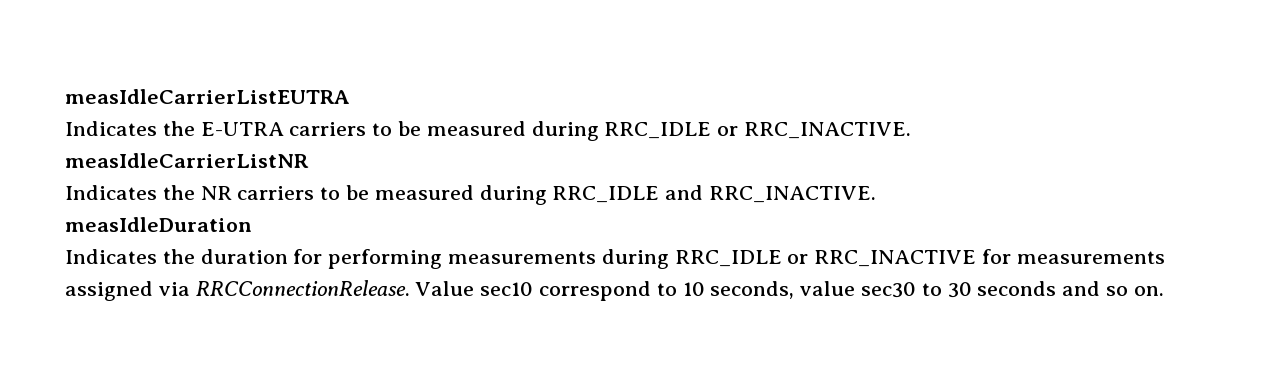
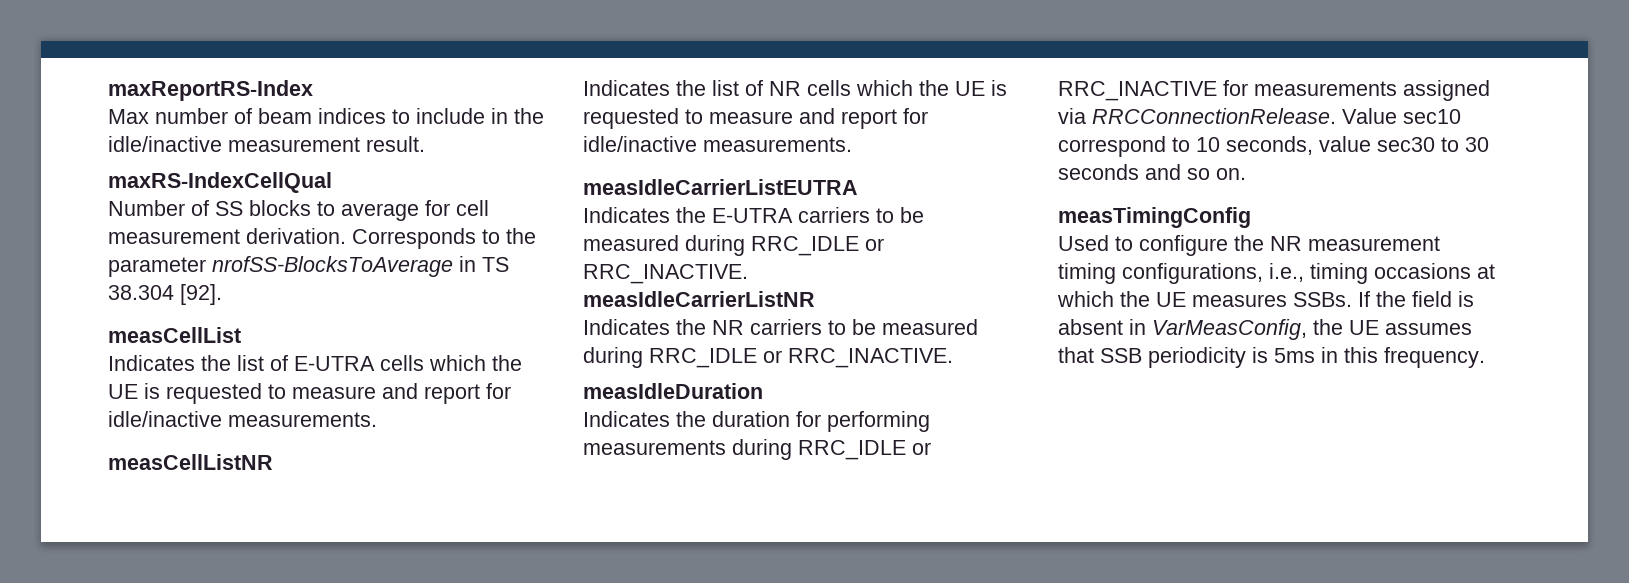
+ maxReportRS-Index
+ Max number of beam indices to include in the idle/inactive measurement result.
+ maxRS-IndexCellQual
+ Number of SS blocks to average for cell measurement derivation. Corresponds to the parameter nrofSS-BlocksToAverage in TS 38.304 [92].
+ measCellList
+ Indicates the list of E-UTRA cells which the UE is requested to measure and report for idle/inactive measurements.
+ measCellListNR
+ Indicates the list of NR cells which the UE is requested to measure and report for idle/inactive measurements.
- Indicates the NR carriers to be measured during RRC_IDLE and RRC_INACTIVE.
+ Indicates the NR carriers to be measured during RRC_IDLE or RRC_INACTIVE.
+ measTimingConfig
+ Used to configure the NR measurement timing configurations, i.e., timing occasions at which the UE measures SSBs. If the field is absent in VarMeasConfig, the UE assumes that SSB periodicity is 5ms in this frequency.

